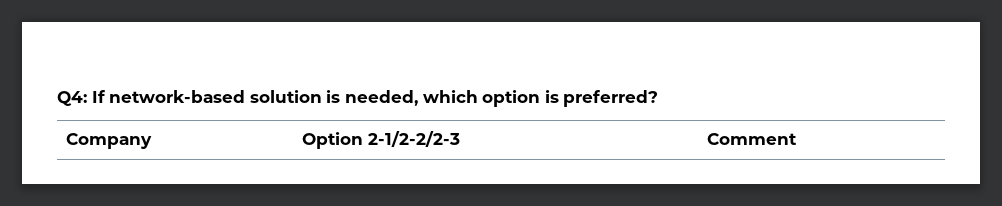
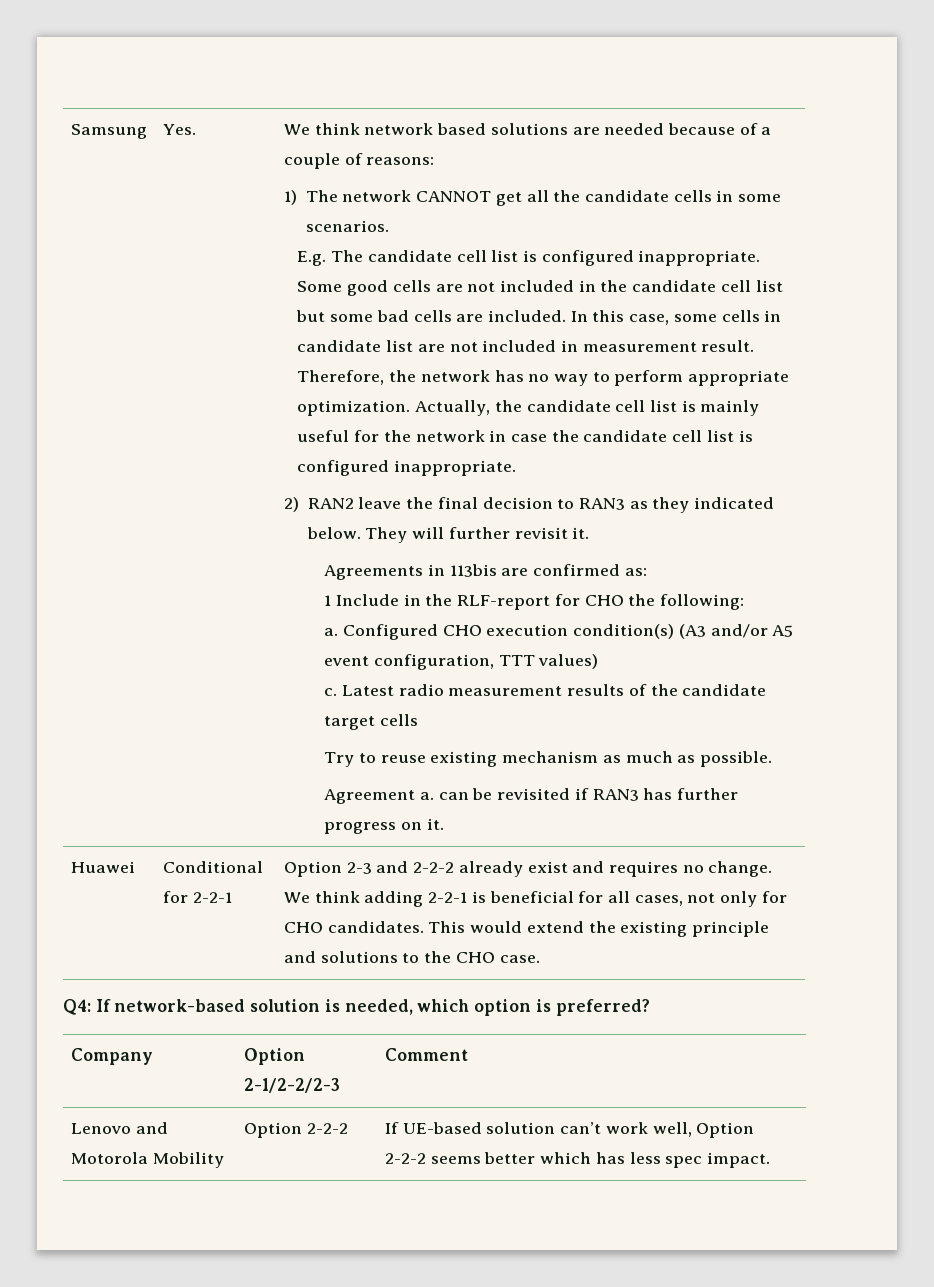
+ Samsung | Yes. | We think network based solutions are needed because of a couple of reasons:
+ 1) The network CANNOT get all the candidate cells in some scenarios.
+ E.g. The candidate cell list is configured inappropriate. Some good cells are not included in the candidate cell list but some bad cells are included. In this case, some cells in candidate list are not included in measurement result. Therefore, the network has no way to perform appropriate optimization. Actually, the candidate cell list is mainly useful for the network in case the candidate cell list is configured inappropriate.
+ 2) RAN2 leave the final decision to RAN3 as they indicated below. They will further revisit it.
+ Agreements in 113bis are confirmed as:
+ 1 Include in the RLF-report for CHO the following:
+ a. Configured CHO execution condition(s) (A3 and/or A5 event configuration, TTT values)
+ c. Latest radio measurement results of the candidate target cells
+ Try to reuse existing mechanism as much as possible.
+ Agreement a. can be revisited if RAN3 has further progress on it.
+ Huawei | Conditional for 2-2-1 | Option 2-3 and 2-2-2 already exist and requires no change. We think adding 2-2-1 is beneficial for all cases, not only for CHO candidates. This would extend the existing principle and solutions to the CHO case.
+ Lenovo and Motorola Mobility | Option 2-2-2 | If UE-based solution can’t work well, Option 2-2-2 seems better which has less spec impact.

